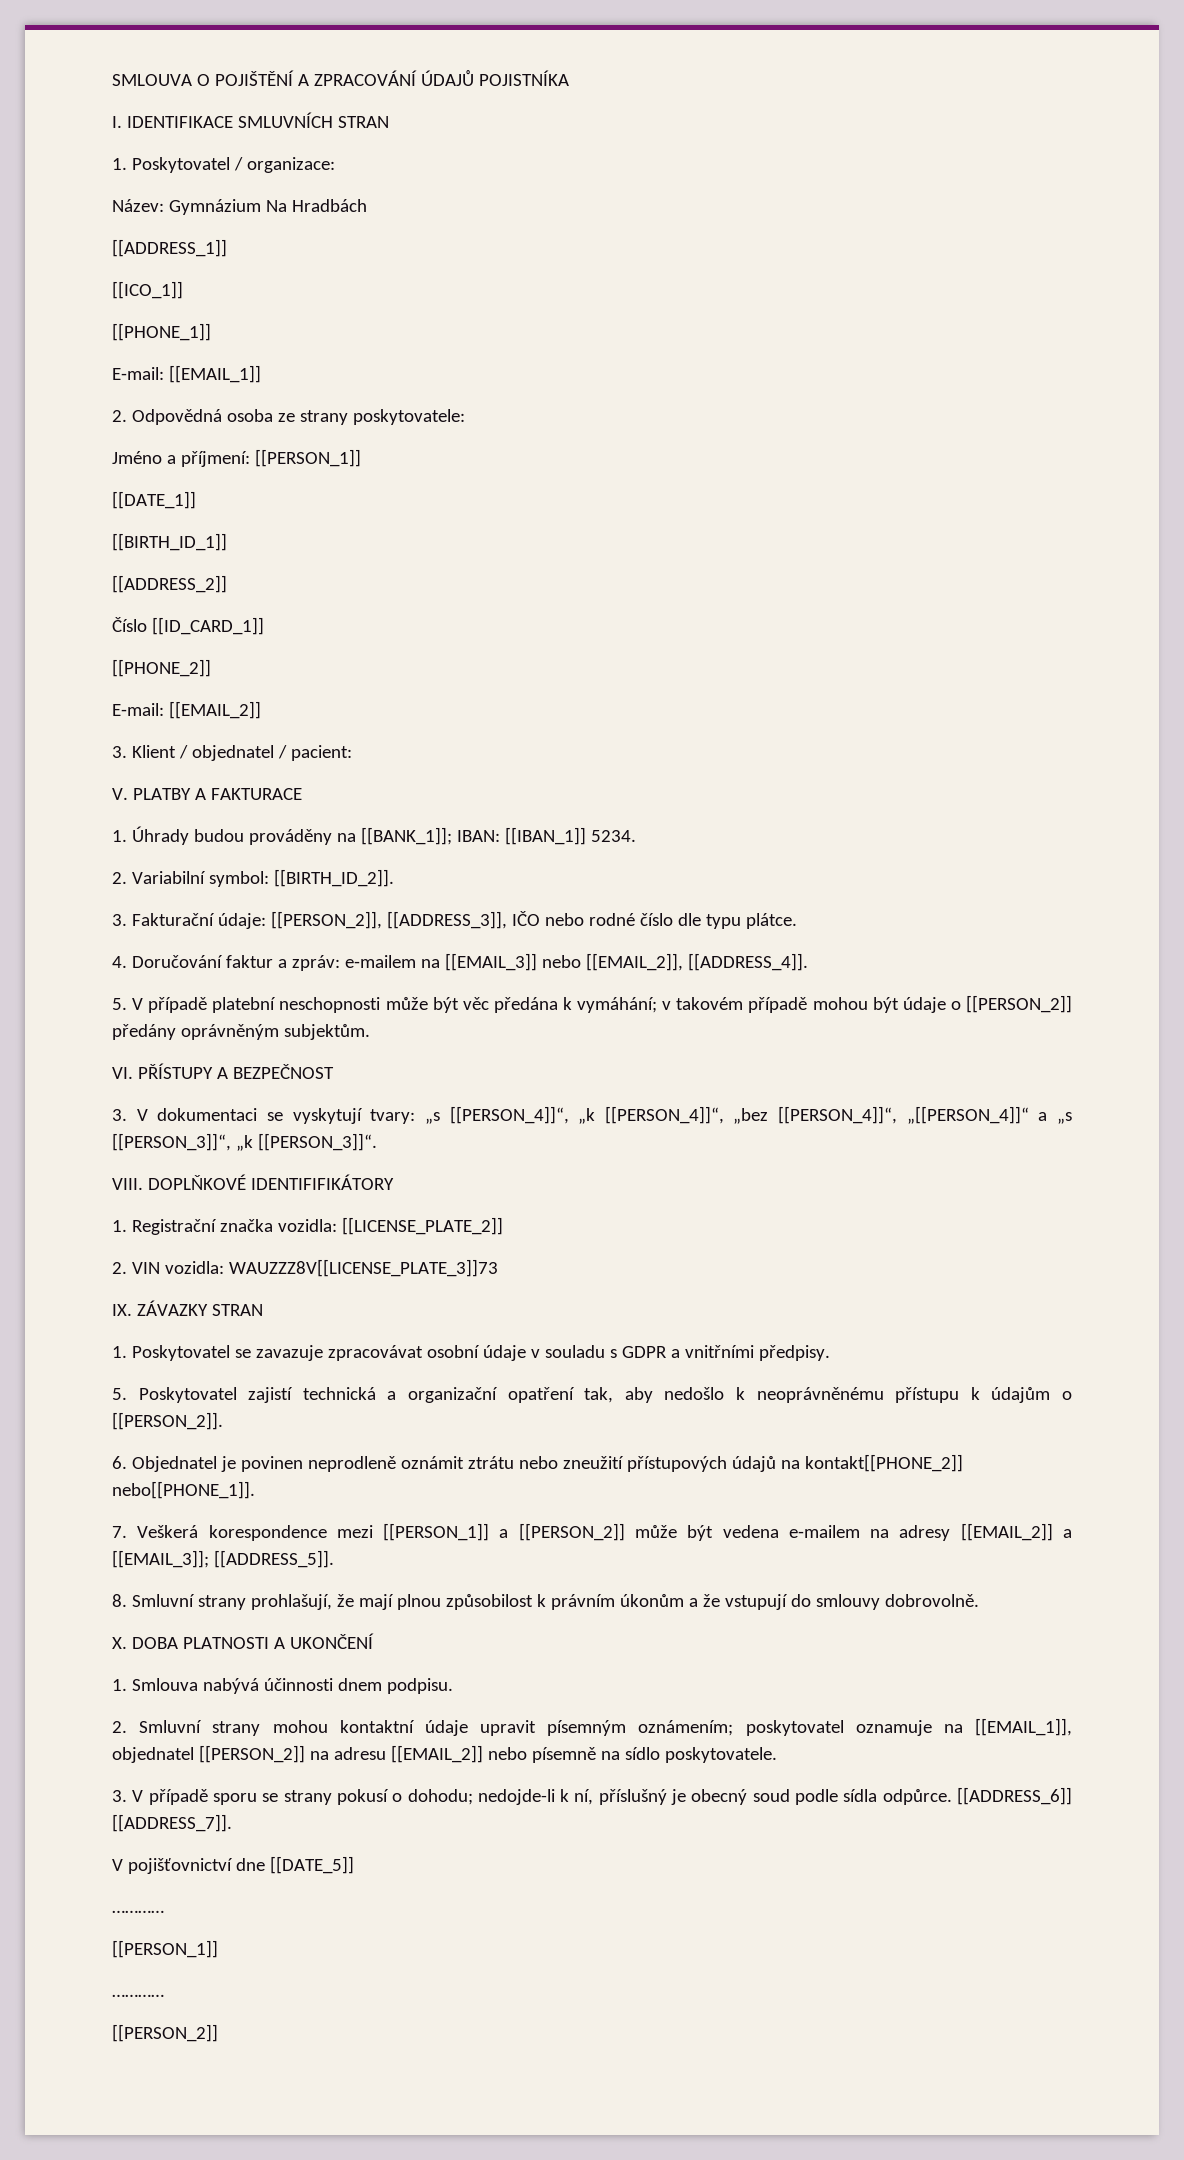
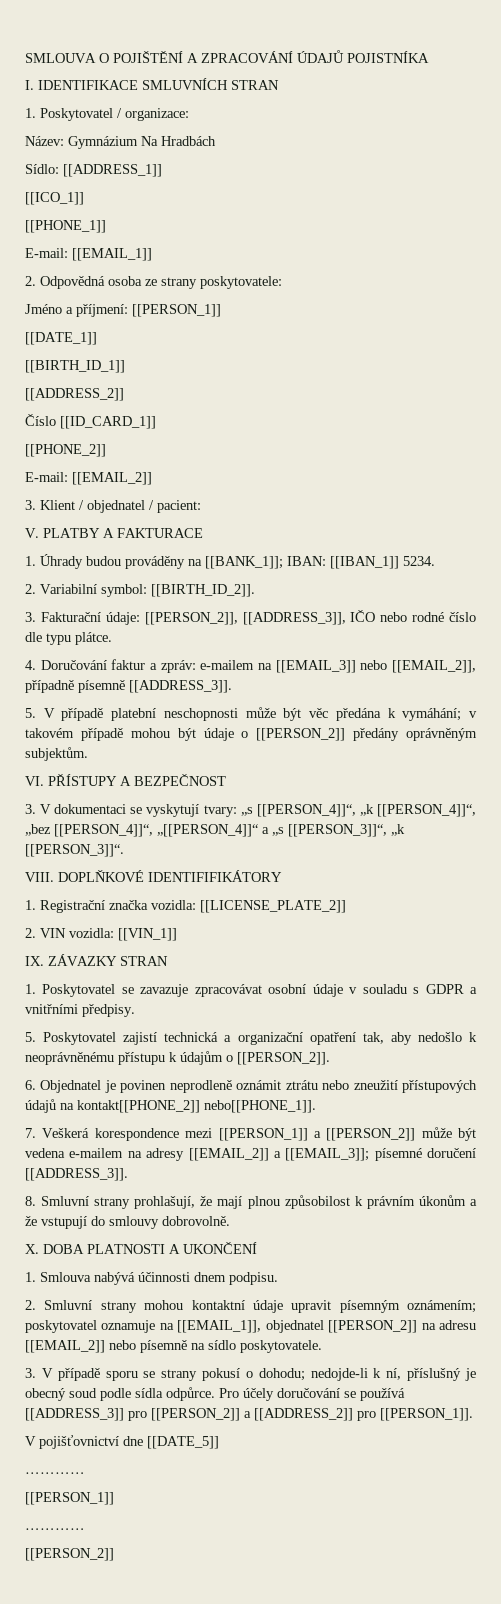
- [[ADDRESS_1]]
+ Sídlo: [[ADDRESS_1]]
- 4. Doručování faktur a zpráv: e‑mailem na [[EMAIL_3]] nebo [[EMAIL_2]], [[ADDRESS_4]].
+ 4. Doručování faktur a zpráv: e‑mailem na [[EMAIL_3]] nebo [[EMAIL_2]], případně písemně [[ADDRESS_3]].
- 2. VIN vozidla: WAUZZZ8V[[LICENSE_PLATE_3]]73
+ 2. VIN vozidla: [[VIN_1]]
- 7. Veškerá korespondence mezi [[PERSON_1]] a [[PERSON_2]] může být vedena e‑mailem na adresy [[EMAIL_2]] a [[EMAIL_3]]; [[ADDRESS_5]].
+ 7. Veškerá korespondence mezi [[PERSON_1]] a [[PERSON_2]] může být vedena e‑mailem na adresy [[EMAIL_2]] a [[EMAIL_3]]; písemné doručení [[ADDRESS_3]].
- [[ADDRESS_6]] [[ADDRESS_7]].
+ Pro účely doručování se používá [[ADDRESS_3]] pro [[PERSON_2]] a [[ADDRESS_2]] pro [[PERSON_1]].

